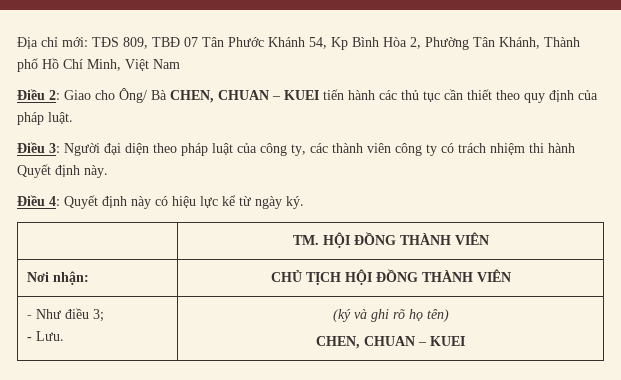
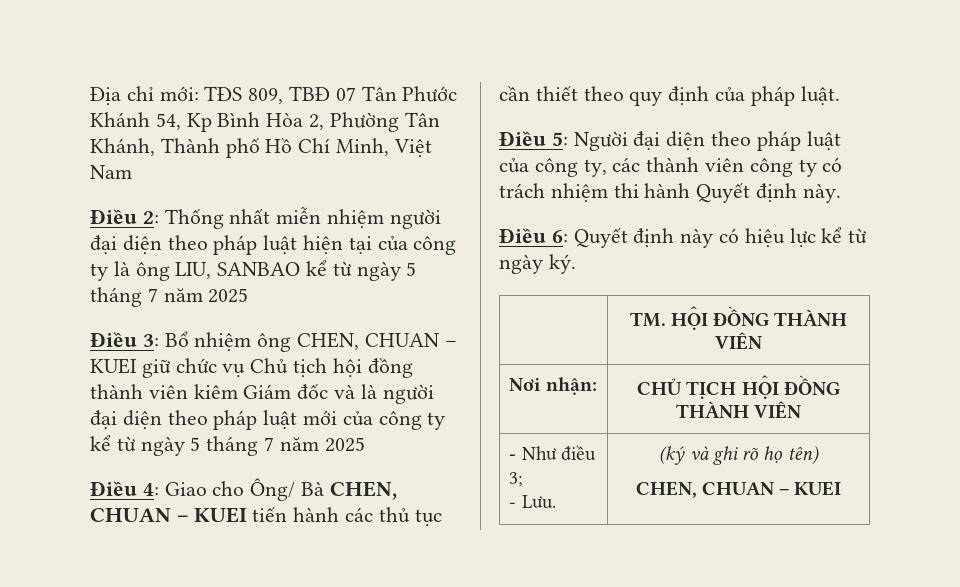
- Điều 2: Giao cho Ông/ Bà CHEN, CHUAN – KUEI tiến hành các thủ tục cần thiết theo quy định của pháp luật.
+ Điều 2: Thống nhất miễn nhiệm người đại diện theo pháp luật hiện tại của công ty là ông LIU, SANBAO kể từ ngày 5 tháng 7 năm 2025
+ Điều 3: Bổ nhiệm ông CHEN, CHUAN – KUEI giữ chức vụ Chủ tịch hội đồng thành viên kiêm Giám đốc và là người đại diện theo pháp luật mới của công ty kể từ ngày 5 tháng 7 năm 2025
+ Điều 4: Giao cho Ông/ Bà CHEN, CHUAN – KUEI tiến hành các thủ tục cần thiết theo quy định của pháp luật.
- Điều 3: Người đại diện theo pháp luật của công ty, các thành viên công ty có trách nhiệm thi hành Quyết định này.
+ Điều 5: Người đại diện theo pháp luật của công ty, các thành viên công ty có trách nhiệm thi hành Quyết định này.
- Điều 4: Quyết định này có hiệu lực kể từ ngày ký.
+ Điều 6: Quyết định này có hiệu lực kể từ ngày ký.

